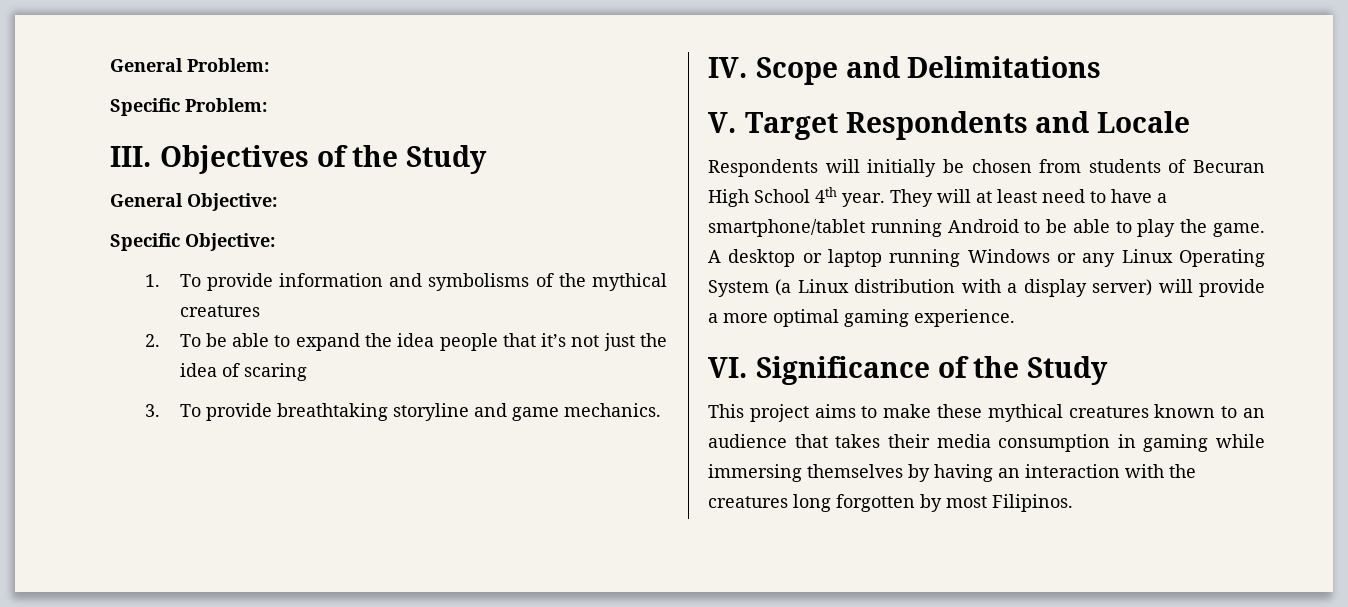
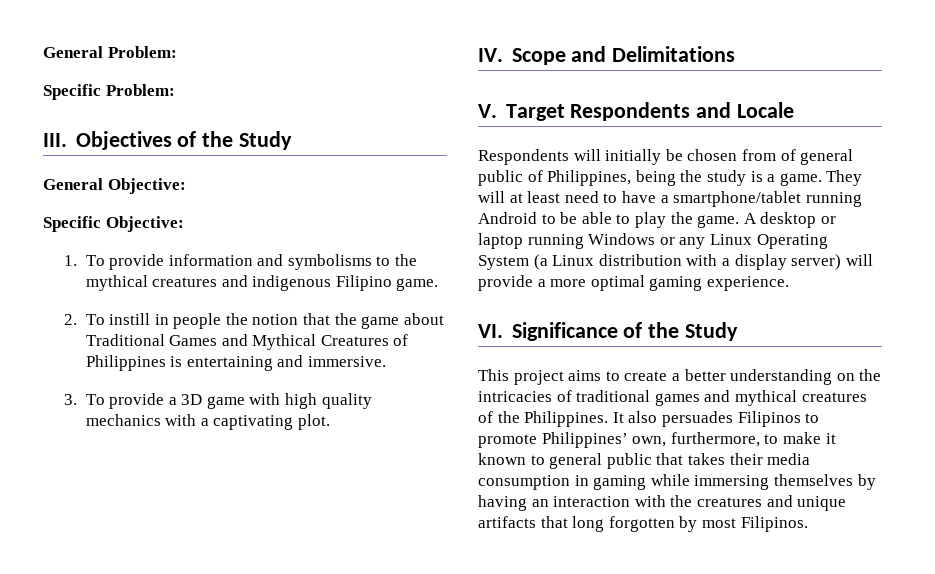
- 1. To provide information and symbolisms of the mythical creatures
- 2. To be able to expand the idea people that it’s not just the idea of scaring
- 3. To provide breathtaking storyline and game mechanics.
+ 1. To provide information and symbolisms to the mythical creatures and indigenous Filipino game.
+ 2. To instill in people the notion that the game about Traditional Games and Mythical Creatures of Philippines is entertaining and immersive.
+ 3. To provide a 3D game with high quality mechanics with a captivating plot.
- Respondents will initially be chosen from students of Becuran High School 4th year.
+ Respondents will initially be chosen from of general public of Philippines, being the study is a game.
- This project aims to make these mythical creatures known to an audience that takes their media consumption in gaming while immersing themselves by having an interaction with the creatures long forgotten by most Filipinos.
+ This project aims to create a better understanding on the intricacies of traditional games and mythical creatures of the Philippines. It also persuades Filipinos to promote Philippines’ own, furthermore, to make it known to general public that takes their media consumption in gaming while immersing themselves by having an interaction with the creatures and unique artifacts that long forgotten by most Filipinos.

